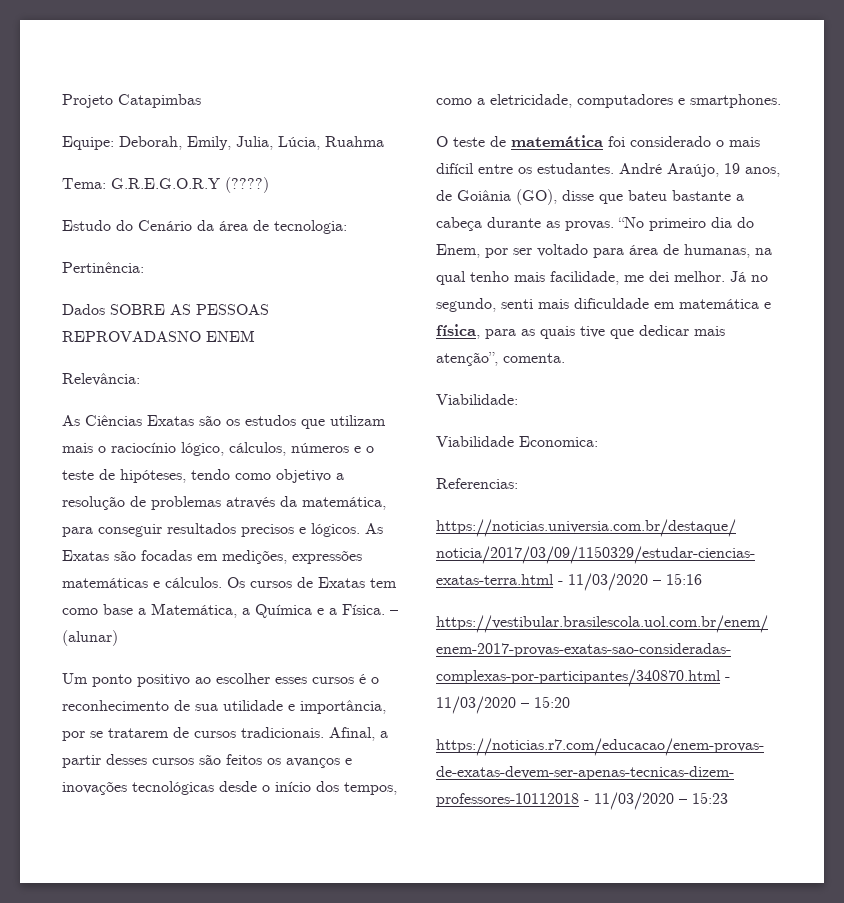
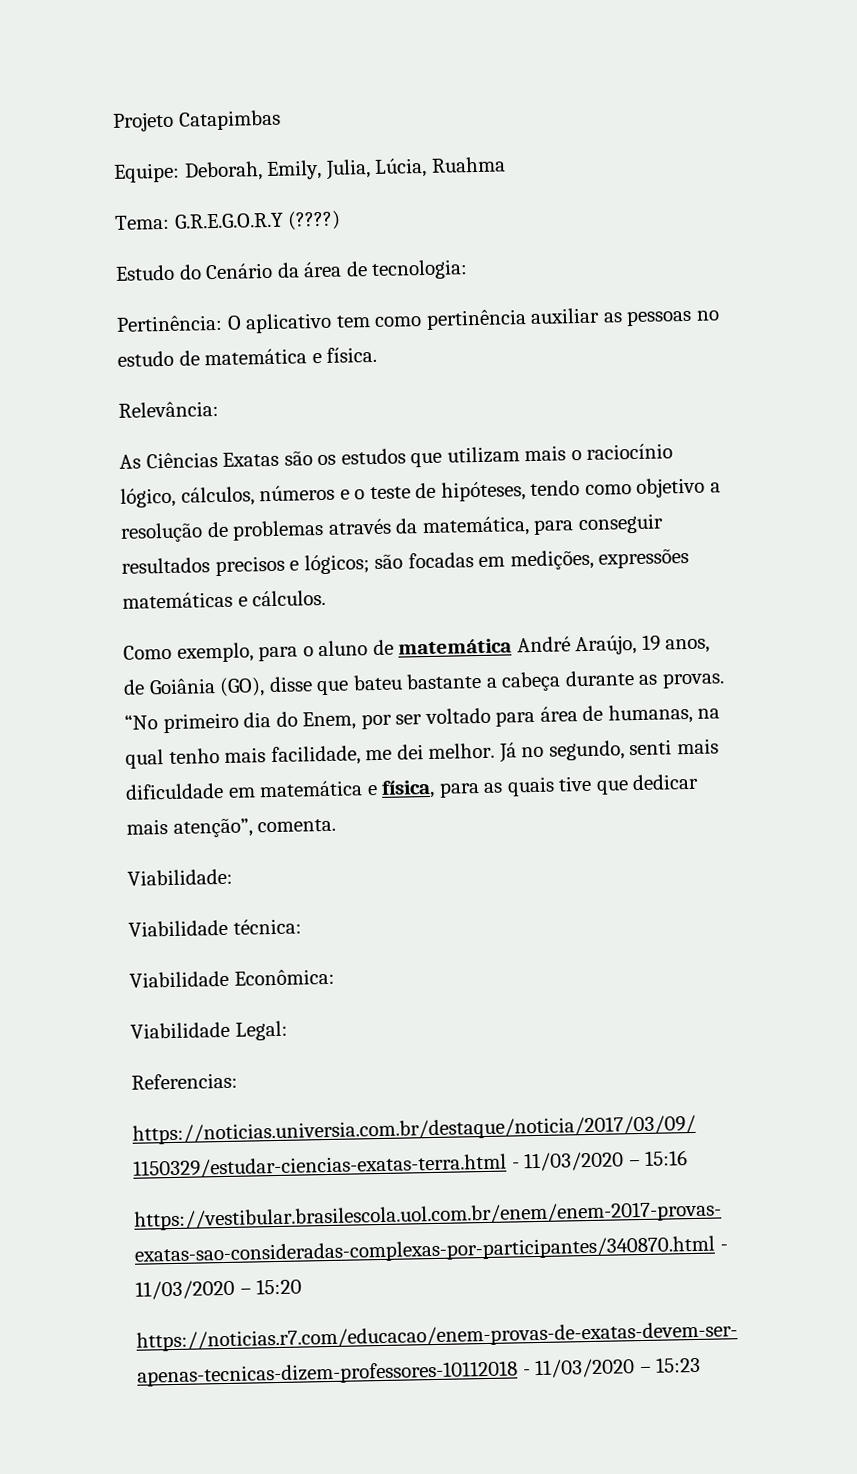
- Pertinência:
- Dados SOBRE AS PESSOAS REPROVADASNO ENEM
+ Pertinência: O aplicativo tem como pertinência auxiliar as pessoas no estudo de matemática e física.
- As Ciências Exatas são os estudos que utilizam mais o raciocínio lógico, cálculos, números e o teste de hipóteses, tendo como objetivo a resolução de problemas através da matemática, para conseguir resultados precisos e lógicos. As Exatas são focadas em medições, expressões matemáticas e cálculos. Os cursos de Exatas tem como base a Matemática, a Química e a Física. – (alunar)
- Um ponto positivo ao escolher esses cursos é o reconhecimento de sua utilidade e importância, por se tratarem de cursos tradicionais. Afinal, a partir desses cursos são feitos os avanços e inovações tecnológicas desde o início dos tempos, como a eletricidade, computadores e smartphones.
- O teste de matemática foi considerado o mais difícil entre os estudantes. André Araújo, 19 anos, de Goiânia (GO), disse que bateu bastante a cabeça durante as provas.
+ As Ciências Exatas são os estudos que utilizam mais o raciocínio lógico, cálculos, números e o teste de hipóteses, tendo como objetivo a resolução de problemas através da matemática, para conseguir resultados precisos e lógicos; são focadas em medições, expressões matemáticas e cálculos.
+ Como exemplo, para o aluno de matemática André Araújo, 19 anos, de Goiânia (GO), disse que bateu bastante a cabeça durante as provas.
- Viabilidade Economica:
+ Viabilidade técnica:
+ Viabilidade Econômica:
+ Viabilidade Legal:

